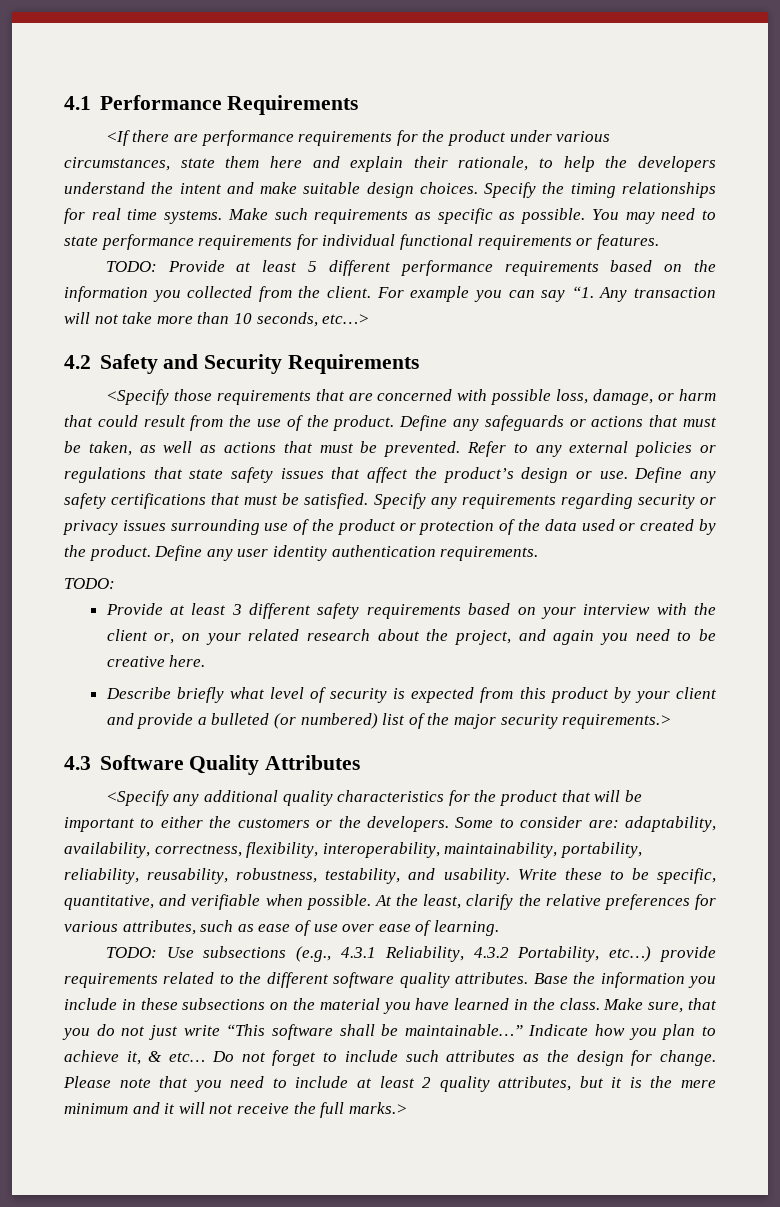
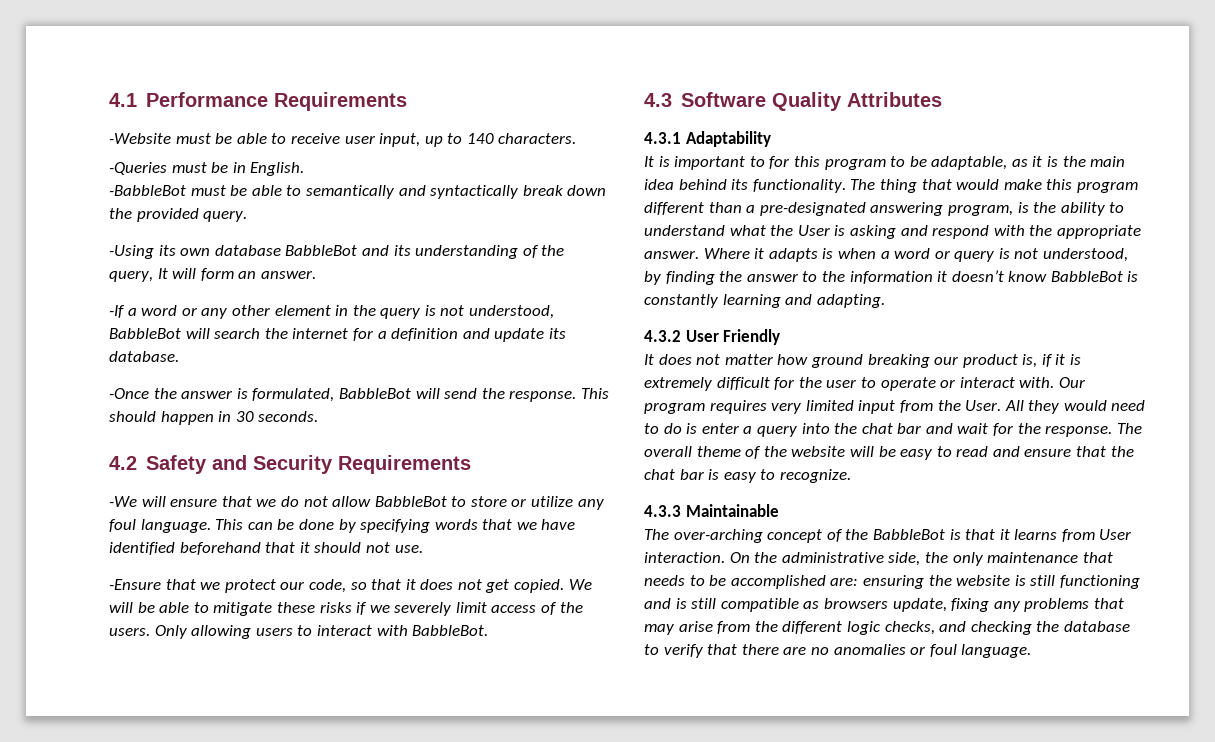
- <If there are performance requirements for the product under various circumstances, state them here and explain their rationale, to help the developers understand the intent and make suitable design choices. Specify the timing relationships for real time systems. Make such requirements as specific as possible. You may need to state performance requirements for individual functional requirements or features.
- TODO: Provide at least 5 different performance requirements based on the information you collected from the client. For example you can say “1. Any transaction will not take more than 10 seconds, etc…>
+ -Website must be able to receive user input, up to 140 characters.
+ -Queries must be in English.
+ -BabbleBot must be able to semantically and syntactically break down the provided query.
+ -Using its own database BabbleBot and its understanding of the query, It will form an answer.
+ -If a word or any other element in the query is not understood, BabbleBot will search the internet for a definition and update its database.
+ -Once the answer is formulated, BabbleBot will send the response. This should happen in 30 seconds.
- <Specify those requirements that are concerned with possible loss, damage, or harm that could result from the use of the product. Define any safeguards or actions that must be taken, as well as actions that must be prevented. Refer to any external policies or regulations that state safety issues that affect the product’s design or use. Define any safety certifications that must be satisfied. Specify any requirements regarding security or privacy issues surrounding use of the product or protection of the data used or created by the product. Define any user identity authentication requirements.
- TODO:
- Provide at least 3 different safety requirements based on your interview with the client or, on your related research about the project, and again you need to be creative here.
- Describe briefly what level of security is expected from this product by your client and provide a bulleted (or numbered) list of the major security requirements.>
+ -We will ensure that we do not allow BabbleBot to store or utilize any foul language. This can be done by specifying words that we have identified beforehand that it should not use.
+ -Ensure that we protect our code, so that it does not get copied. We will be able to mitigate these risks if we severely limit access of the users. Only allowing users to interact with BabbleBot.
  4.3 Software Quality Attributes
- <Specify any additional quality characteristics for the product that will be important to either the customers or the developers. Some to consider are: adaptability, availability, correctness, flexibility, interoperability, maintainability, portability, reliability, reusability, robustness, testability, and usability. Write these to be specific, quantitative, and verifiable when possible. At the least, clarify the relative preferences for various attributes, such as ease of use over ease of learning.
- TODO: Use subsections (e.g., 4.3.1 Reliability, 4.3.2 Portability, etc…) provide requirements related to the different software quality attributes. Base the information you include in these subsections on the material you have learned in the class. Make sure, that you do not just write “This software shall be maintainable…” Indicate how you plan to achieve it, & etc… Do not forget to include such attributes as the design for change. Please note that you need to include at least 2 quality attributes, but it is the mere minimum and it will not receive the full marks.>
+ 4.3.1 Adaptability
+ It is important to for this program to be adaptable, as it is the main idea behind its functionality. The thing that would make this program different than a pre-designated answering program, is the ability to understand what the User is asking and respond with the appropriate answer. Where it adapts is when a word or query is not understood, by finding the answer to the information it doesn’t know BabbleBot is constantly learning and adapting.
+ 4.3.2 User Friendly
+ It does not matter how ground breaking our product is, if it is extremely difficult for the user to operate or interact with. Our program requires very limited input from the User. All they would need to do is enter a query into the chat bar and wait for the response. The overall theme of the website will be easy to read and ensure that the chat bar is easy to recognize.
+ 4.3.3 Maintainable
+ The over-arching concept of the BabbleBot is that it learns from User interaction. On the administrative side, the only maintenance that needs to be accomplished are: ensuring the website is still functioning and is still compatible as browsers update, fixing any problems that may arise from the different logic checks, and checking the database to verify that there are no anomalies or foul language.

